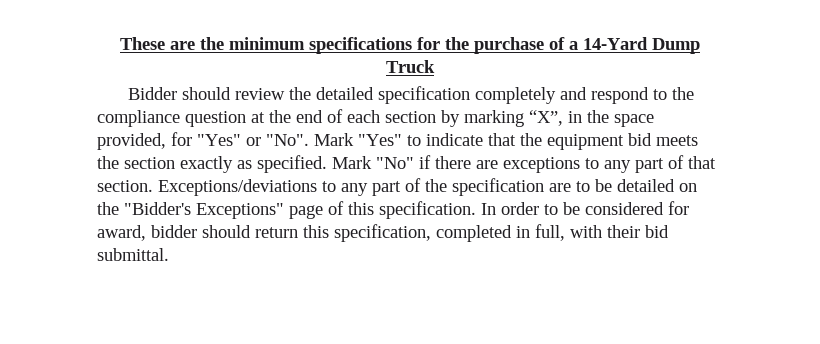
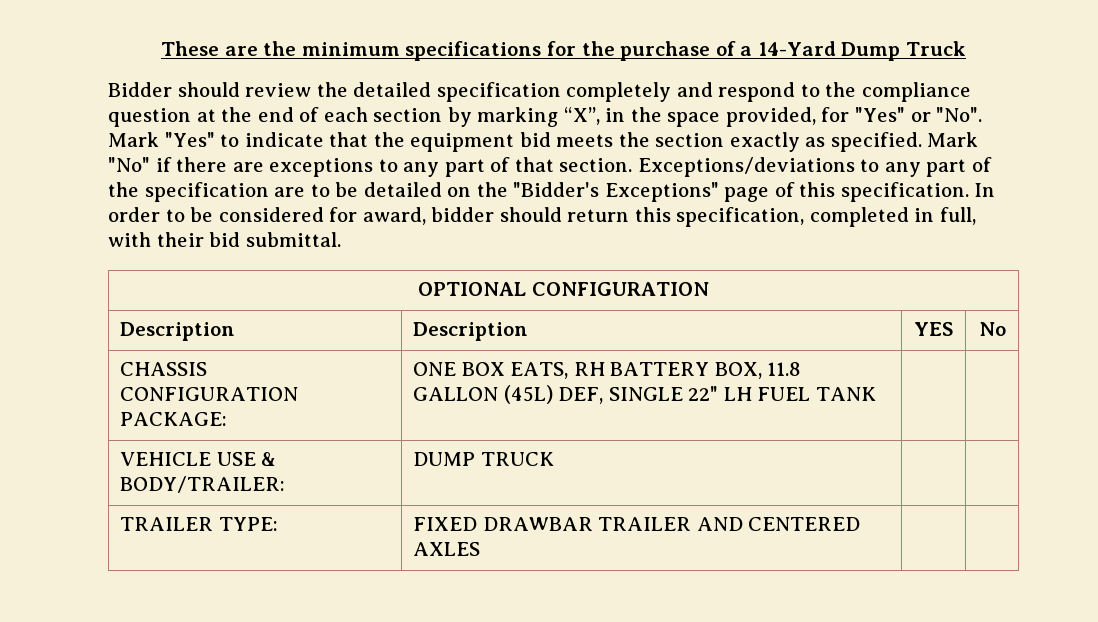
+ OPTIONAL CONFIGURATION
+ Description | Description | YES | No
+ CHASSIS CONFIGURATION PACKAGE: | ONE BOX EATS, RH BATTERY BOX, 11.8 GALLON (45L) DEF, SINGLE 22" LH FUEL TANK | |
+ VEHICLE USE & BODY/TRAILER: | DUMP TRUCK | |
+ TRAILER TYPE: | FIXED DRAWBAR TRAILER AND CENTERED AXLES | |

